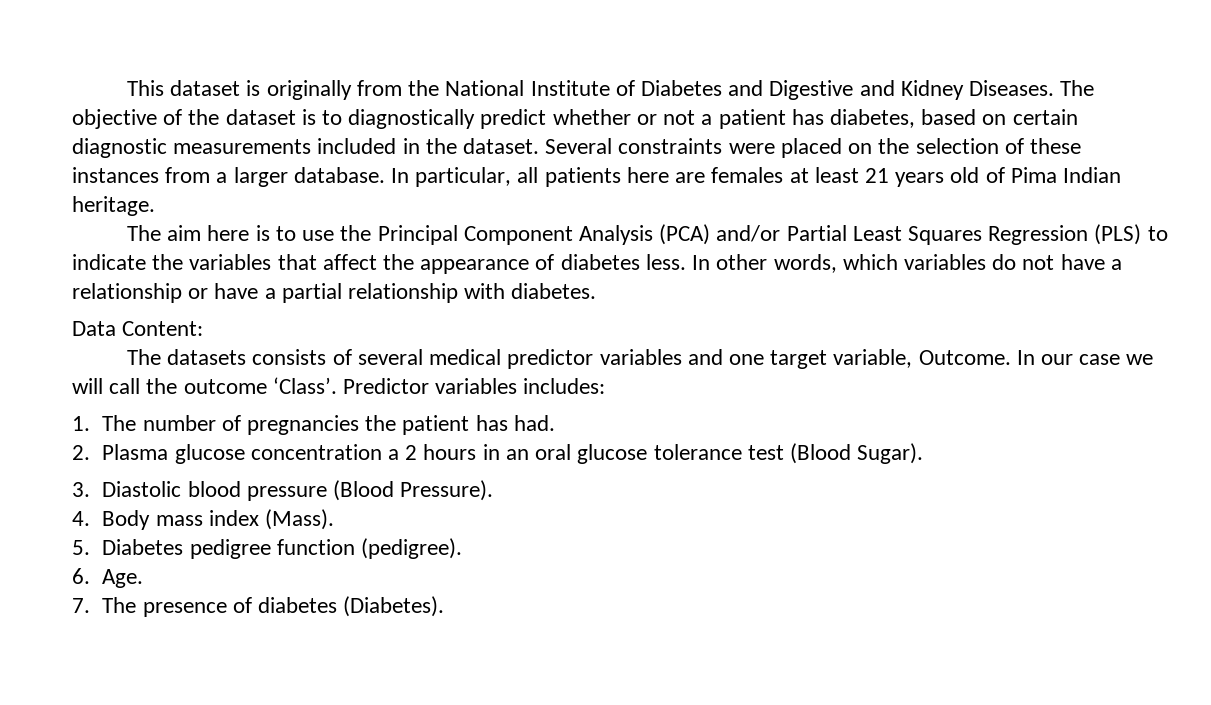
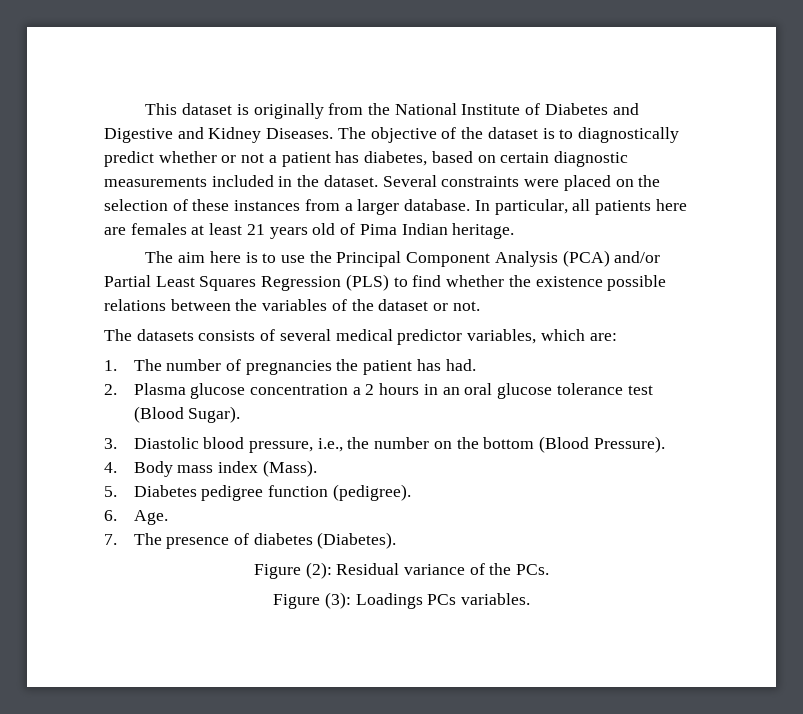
- The aim here is to use the Principal Component Analysis (PCA) and/or Partial Least Squares Regression (PLS) to indicate the variables that affect the appearance of diabetes less. In other words, which variables do not have a relationship or have a partial relationship with diabetes.
- Data Content:
+ The aim here is to use the Principal Component Analysis (PCA) and/or Partial Least Squares Regression (PLS) to find whether the existence possible relations between the variables of the dataset or not.
- The datasets consists of several medical predictor variables and one target variable, Outcome. In our case we will call the outcome ‘Class’. Predictor variables includes:
+ The datasets consists of several medical predictor variables, which are:
- 3. Diastolic blood pressure (Blood Pressure).
+ 3. Diastolic blood pressure, i.e., the number on the bottom (Blood Pressure).
+ Figure (2): Residual variance of the PCs.
+ Figure (3): Loadings PCs variables.

